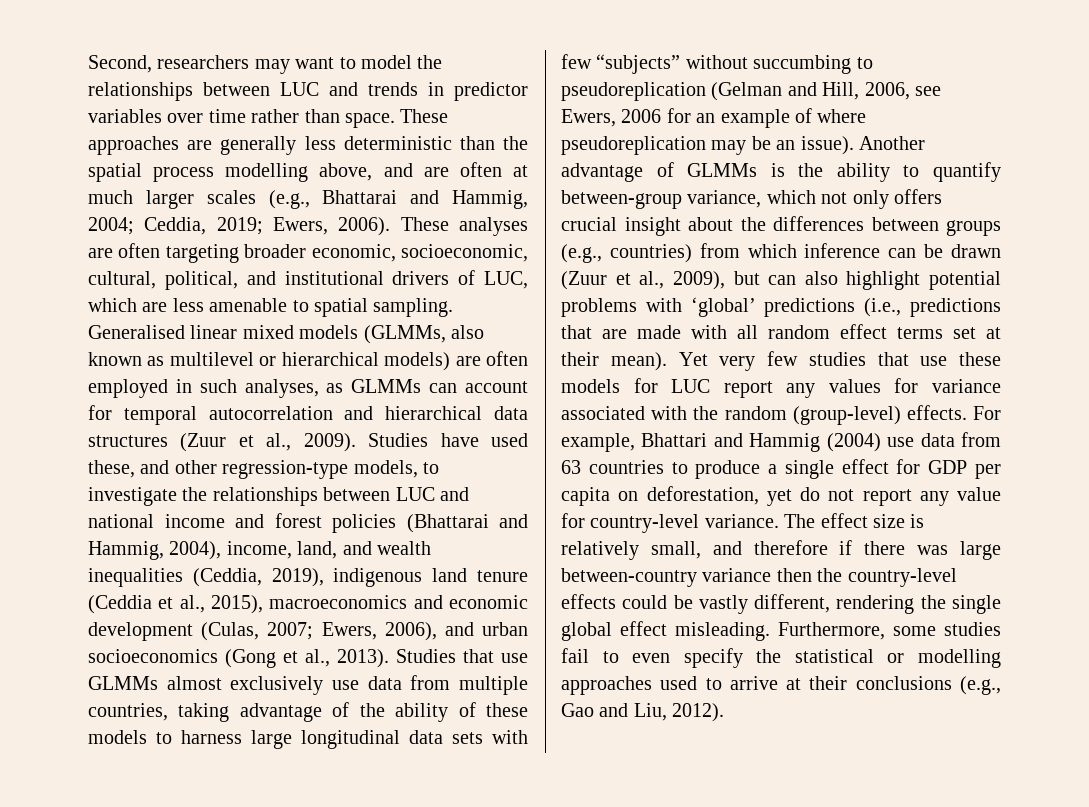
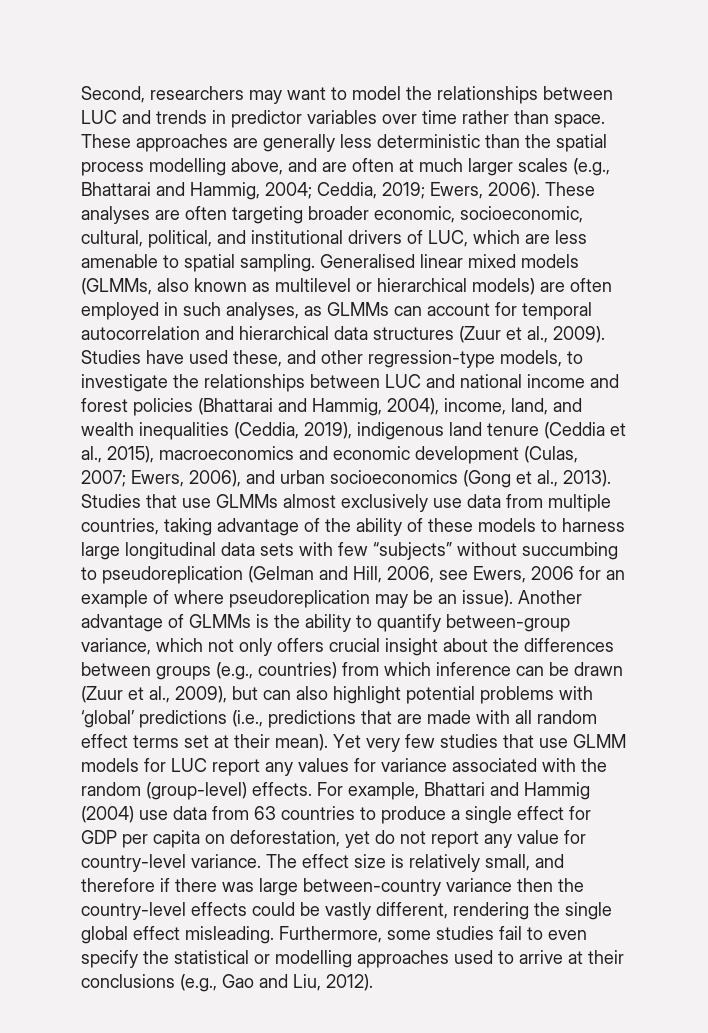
- Yet very few studies that use these models for LUC report any values for variance associated with the random (group-level) effects.
+ Yet very few studies that use GLMM models for LUC report any values for variance associated with the random (group-level) effects.

